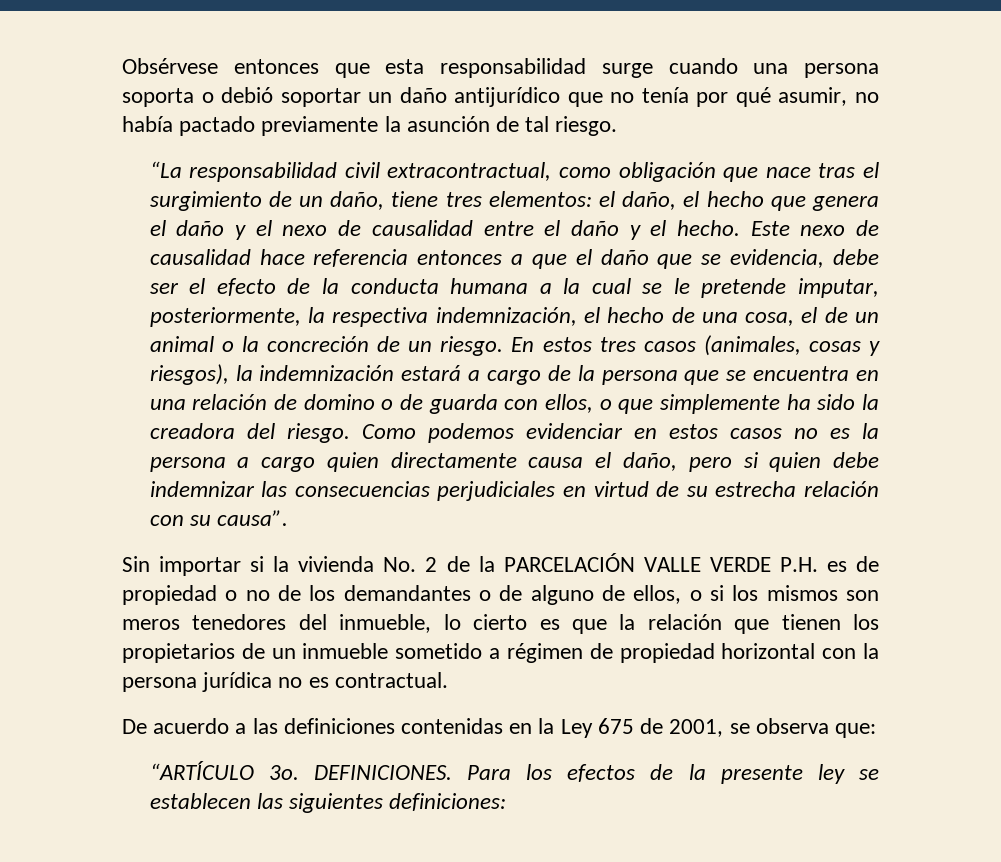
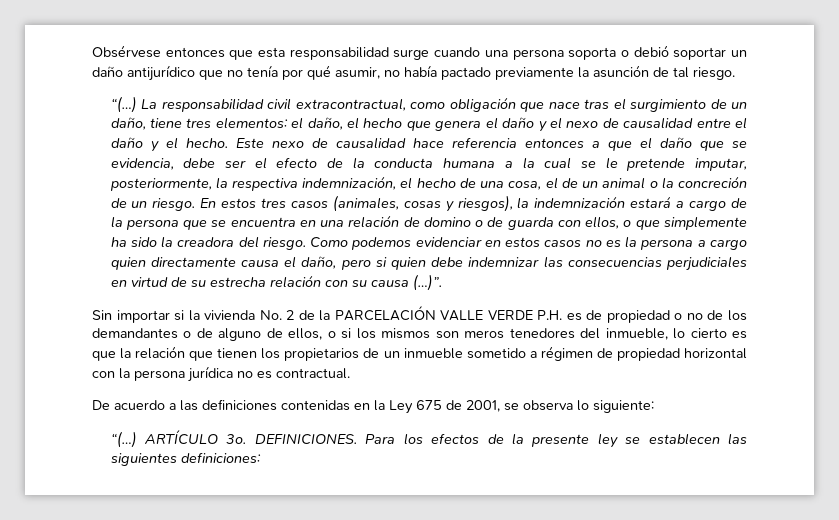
- “La responsabilidad civil extracontractual, como obligación que nace tras el surgimiento de un daño, tiene tres elementos: el daño, el hecho que genera el daño y el nexo de causalidad entre el daño y el hecho.
+ “(…) La responsabilidad civil extracontractual, como obligación que nace tras el surgimiento de un daño, tiene tres elementos: el daño, el hecho que genera el daño y el nexo de causalidad entre el daño y el hecho.
- Como podemos evidenciar en estos casos no es la persona a cargo quien directamente causa el daño, pero si quien debe indemnizar las consecuencias perjudiciales en virtud de su estrecha relación con su causa”.
+ Como podemos evidenciar en estos casos no es la persona a cargo quien directamente causa el daño, pero si quien debe indemnizar las consecuencias perjudiciales en virtud de su estrecha relación con su causa (…)”.
- De acuerdo a las definiciones contenidas en la Ley 675 de 2001, se observa que:
- “ARTÍCULO 3o.
+ De acuerdo a las definiciones contenidas en la Ley 675 de 2001, se observa lo siguiente:
+ “(…) ARTÍCULO 3o.

